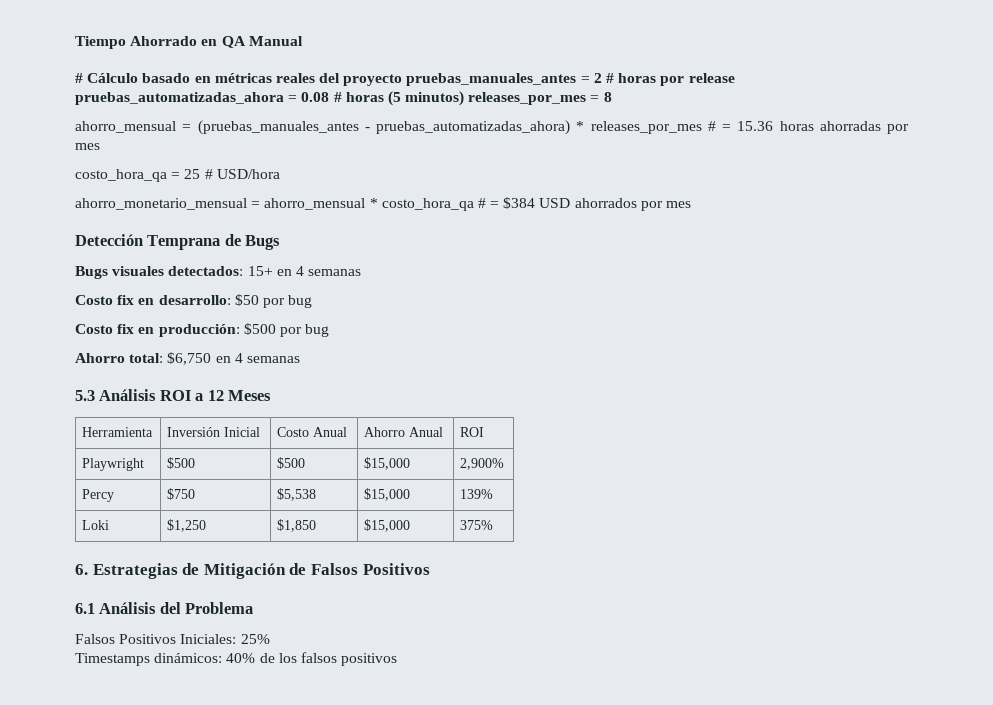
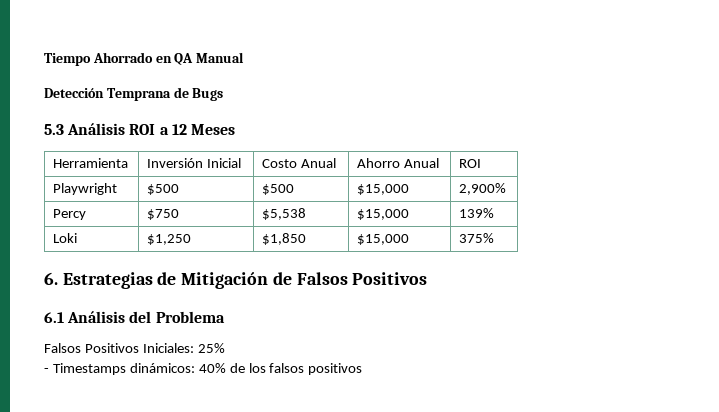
- # Cálculo basado en métricas reales del proyecto pruebas_manuales_antes = 2 # horas por release pruebas_automatizadas_ahora = 0.08 # horas (5 minutos) releases_por_mes = 8
- ahorro_mensual = (pruebas_manuales_antes - pruebas_automatizadas_ahora) * releases_por_mes # = 15.36 horas ahorradas por mes
- costo_hora_qa = 25 # USD/hora
- ahorro_monetario_mensual = ahorro_mensual * costo_hora_qa # = $384 USD ahorrados por mes
  Detección Temprana de Bugs
- Bugs visuales detectados: 15+ en 4 semanas
- Costo fix en desarrollo: $50 por bug
- Costo fix en producción: $500 por bug
- Ahorro total: $6,750 en 4 semanas
- Timestamps dinámicos: 40% de los falsos positivos
+ - Timestamps dinámicos: 40% de los falsos positivos

